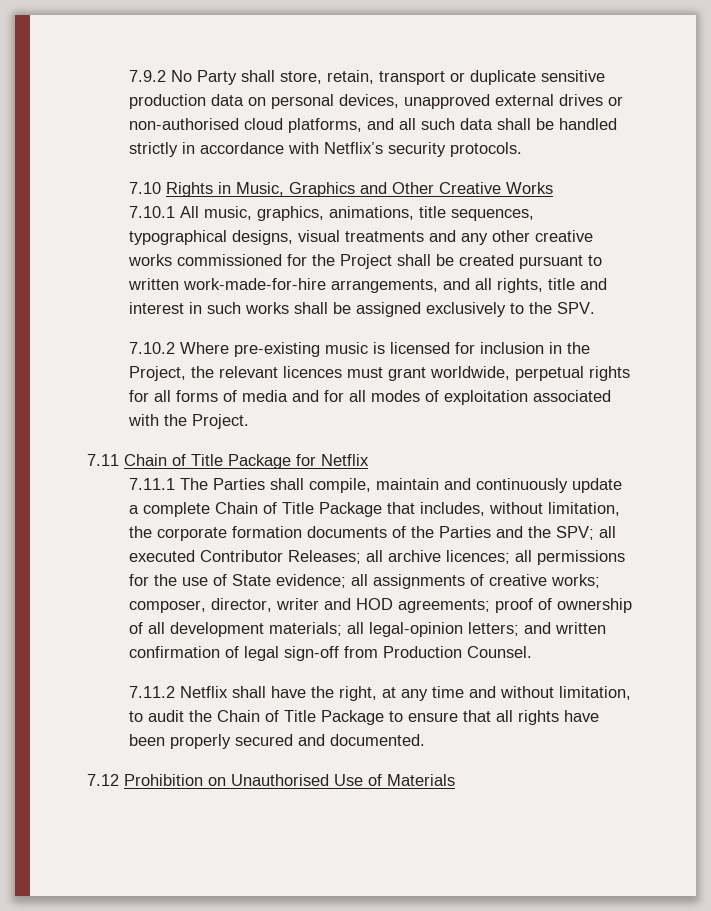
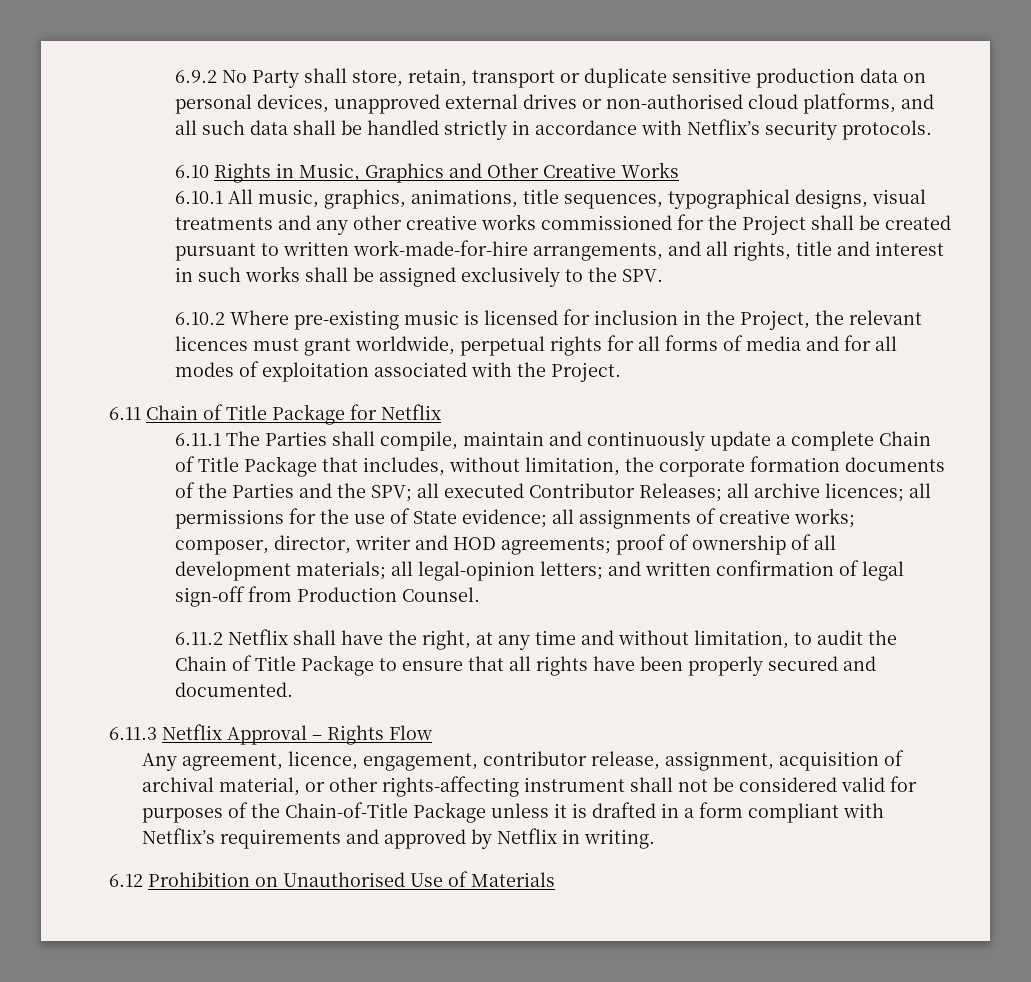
- 7.9.2 No Party shall store, retain, transport or duplicate sensitive production data on personal devices, unapproved external drives or non-authorised cloud platforms, and all such data shall be handled strictly in accordance with Netflix’s security protocols.
+ 6.9.2 No Party shall store, retain, transport or duplicate sensitive production data on personal devices, unapproved external drives or non-authorised cloud platforms, and all such data shall be handled strictly in accordance with Netflix’s security protocols.
- 7.10 Rights in Music, Graphics and Other Creative Works
+ 6.10 Rights in Music, Graphics and Other Creative Works
- 7.10.1 All music, graphics, animations, title sequences, typographical designs, visual treatments and any other creative works commissioned for the Project shall be created pursuant to written work-made-for-hire arrangements, and all rights, title and interest in such works shall be assigned exclusively to the SPV.
+ 6.10.1 All music, graphics, animations, title sequences, typographical designs, visual treatments and any other creative works commissioned for the Project shall be created pursuant to written work-made-for-hire arrangements, and all rights, title and interest in such works shall be assigned exclusively to the SPV.
- 7.10.2 Where pre-existing music is licensed for inclusion in the Project, the relevant licences must grant worldwide, perpetual rights for all forms of media and for all modes of exploitation associated with the Project.
+ 6.10.2 Where pre-existing music is licensed for inclusion in the Project, the relevant licences must grant worldwide, perpetual rights for all forms of media and for all modes of exploitation associated with the Project.
- 7.11 Chain of Title Package for Netflix
+ 6.11 Chain of Title Package for Netflix
- 7.11.1 The Parties shall compile, maintain and continuously update a complete Chain of Title Package that includes, without limitation, the corporate formation documents of the Parties and the SPV;
+ 6.11.1 The Parties shall compile, maintain and continuously update a complete Chain of Title Package that includes, without limitation, the corporate formation documents of the Parties and the SPV;
- 7.11.2 Netflix shall have the right, at any time and without limitation, to audit the Chain of Title Package to ensure that all rights have been properly secured and documented.
+ 6.11.2 Netflix shall have the right, at any time and without limitation, to audit the Chain of Title Package to ensure that all rights have been properly secured and documented.
- 7.12 Prohibition on Unauthorised Use of Materials
+ 6.11.3 Netflix Approval – Rights Flow
+ Any agreement, licence, engagement, contributor release, assignment, acquisition of archival material, or other rights-affecting instrument shall not be considered valid for purposes of the Chain-of-Title Package unless it is drafted in a form compliant with Netflix’s requirements and approved by Netflix in writing.
+ 6.12 Prohibition on Unauthorised Use of Materials

